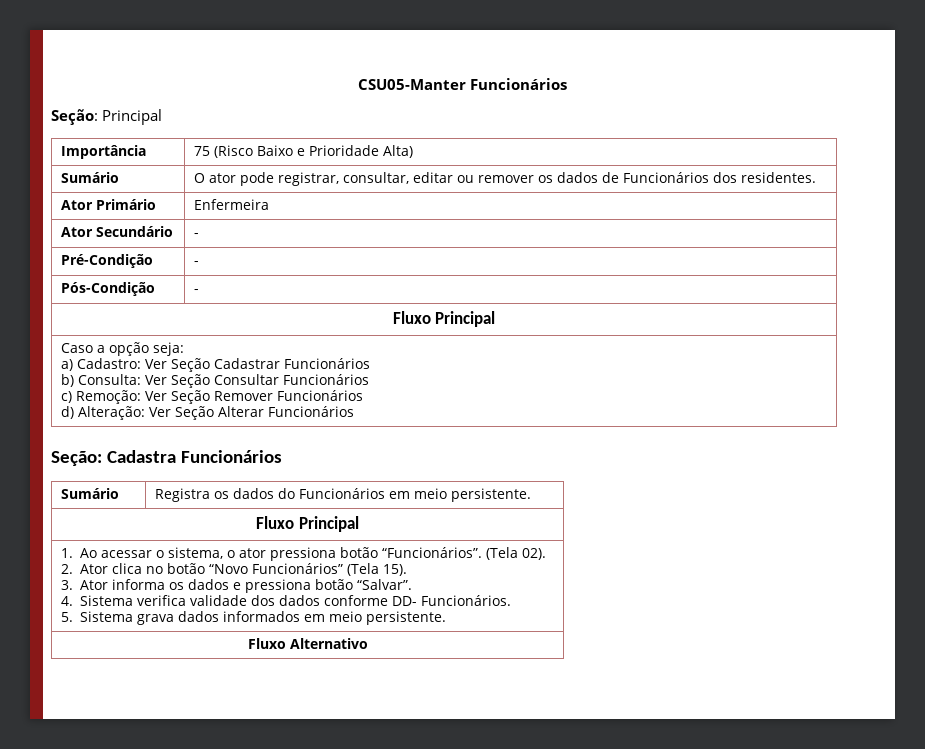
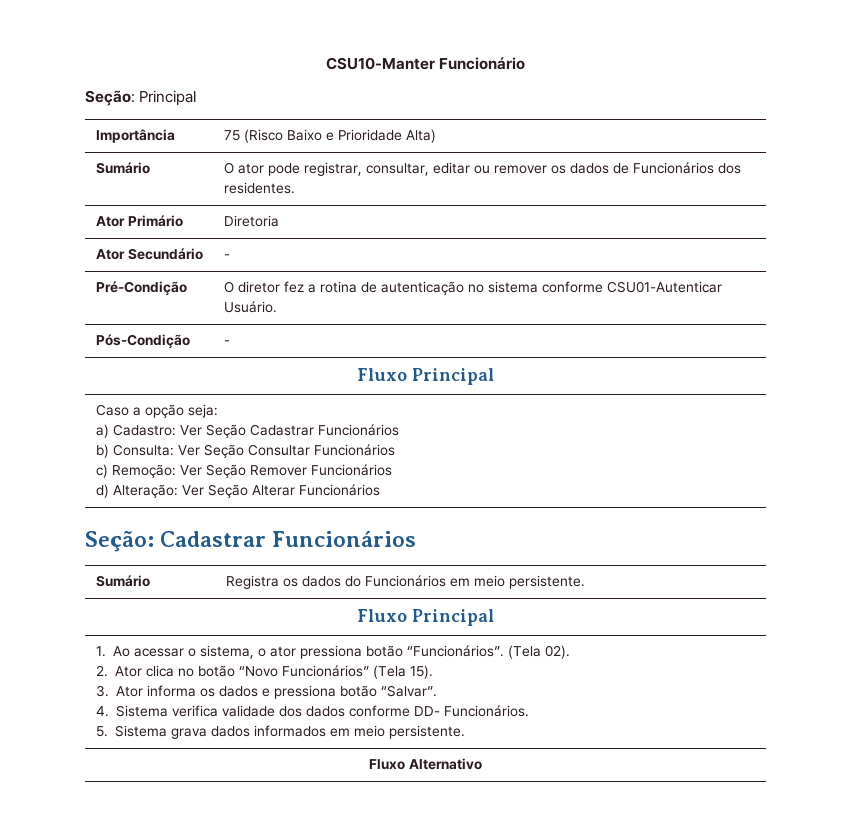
- CSU05-Manter Funcionários
+ CSU10-Manter Funcionário
- Ator Primário | Enfermeira
+ Ator Primário | Diretoria
- Pré-Condição | -
+ Pré-Condição | O diretor fez a rotina de autenticação no sistema conforme CSU01-Autenticar Usuário.
- Seção: Cadastra Funcionários
+ Seção: Cadastrar Funcionários

